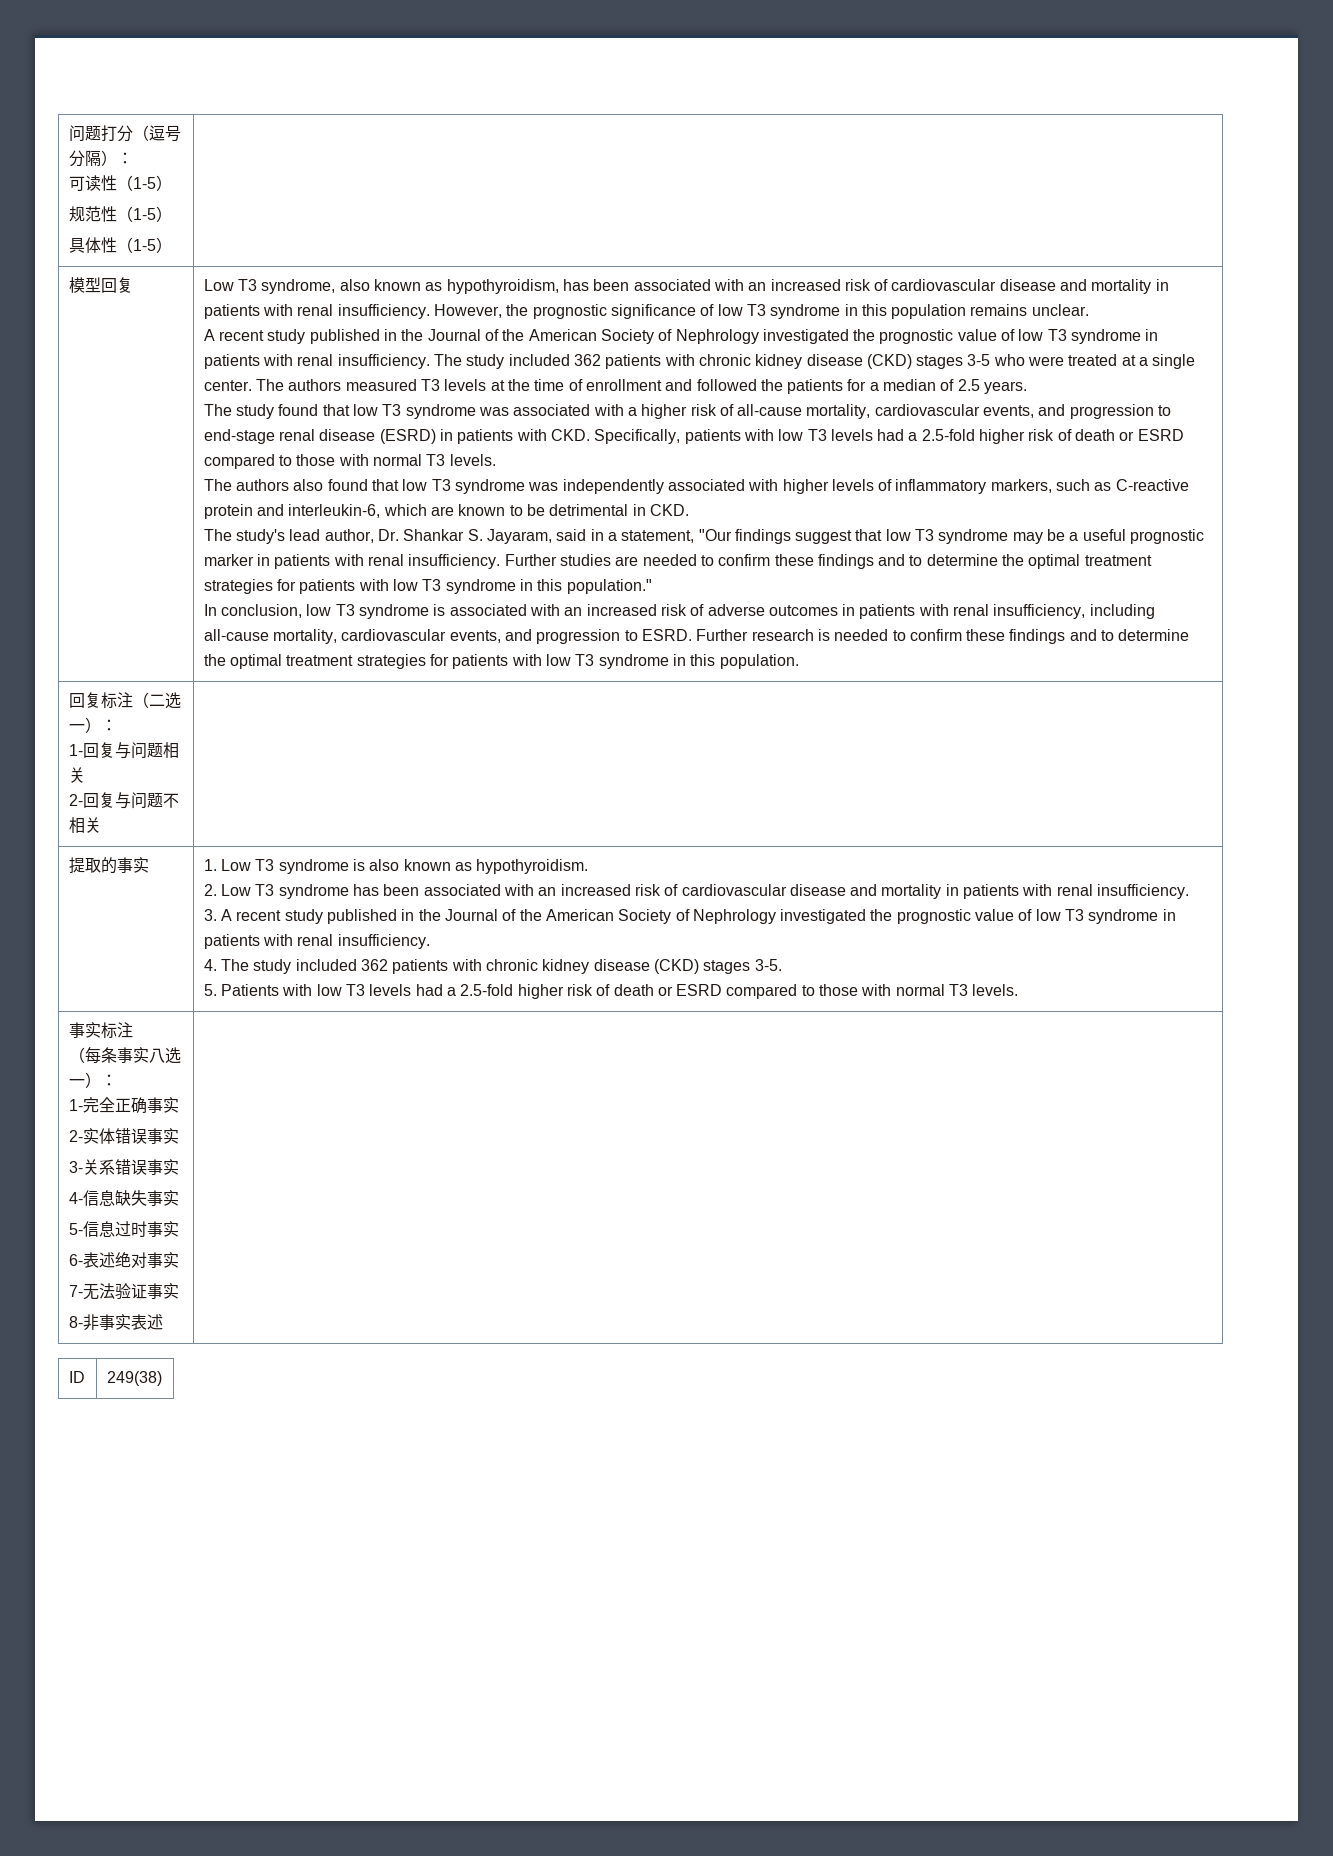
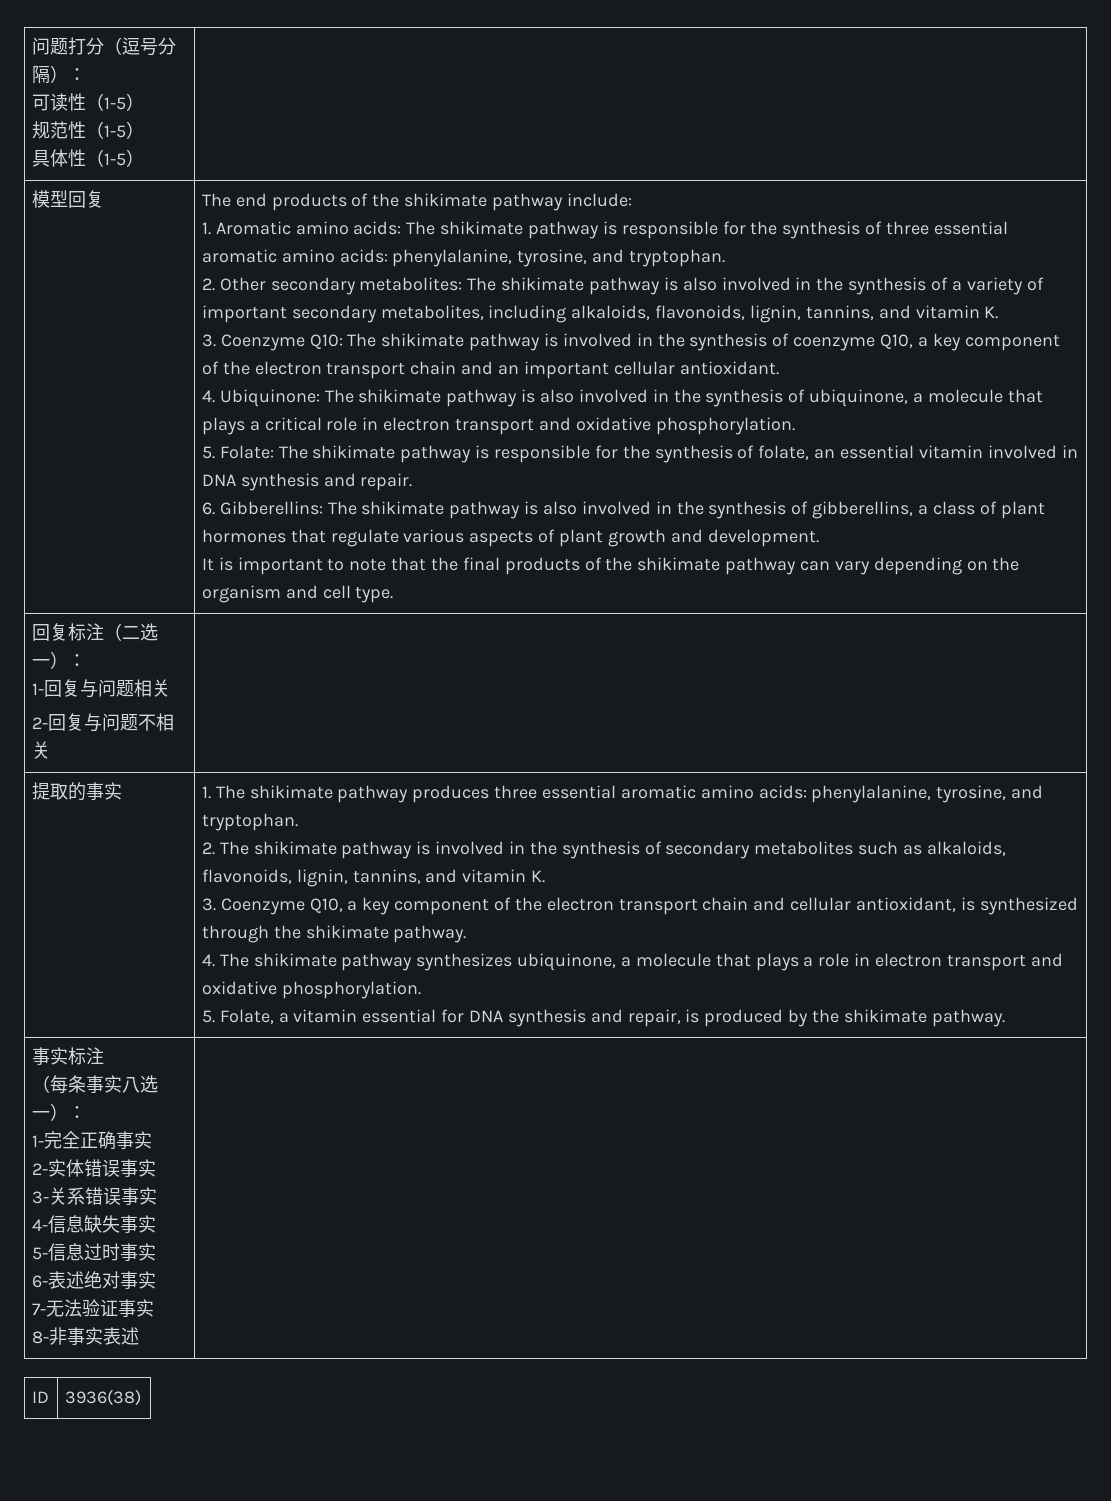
- Low T3 syndrome, also known as hypothyroidism, has been associated with an increased risk of cardiovascular disease and mortality in patients with renal insufficiency. However, the prognostic significance of low T3 syndrome in this population remains unclear.
- A recent study published in the Journal of the American Society of Nephrology investigated the prognostic value of low T3 syndrome in patients with renal insufficiency. The study included 362 patients with chronic kidney disease (CKD) stages 3-5 who were treated at a single center. The authors measured T3 levels at the time of enrollment and followed the patients for a median of 2.5 years.
- The study found that low T3 syndrome was associated with a higher risk of all-cause mortality, cardiovascular events, and progression to end-stage renal disease (ESRD) in patients with CKD. Specifically, patients with low T3 levels had a 2.5-fold higher risk of death or ESRD compared to those with normal T3 levels.
- The authors also found that low T3 syndrome was independently associated with higher levels of inflammatory markers, such as C-reactive protein and interleukin-6, which are known to be detrimental in CKD.
- The study's lead author, Dr. Shankar S. Jayaram, said in a statement, "Our findings suggest that low T3 syndrome may be a useful prognostic marker in patients with renal insufficiency. Further studies are needed to confirm these findings and to determine the optimal treatment strategies for patients with low T3 syndrome in this population."
- In conclusion, low T3 syndrome is associated with an increased risk of adverse outcomes in patients with renal insufficiency, including all-cause mortality, cardiovascular events, and progression to ESRD. Further research is needed to confirm these findings and to determine the optimal treatment strategies for patients with low T3 syndrome in this population.
+ The end products of the shikimate pathway include:
+ 1. Aromatic amino acids: The shikimate pathway is responsible for the synthesis of three essential aromatic amino acids: phenylalanine, tyrosine, and tryptophan.
+ 2. Other secondary metabolites: The shikimate pathway is also involved in the synthesis of a variety of important secondary metabolites, including alkaloids, flavonoids, lignin, tannins, and vitamin K.
+ 3. Coenzyme Q10: The shikimate pathway is involved in the synthesis of coenzyme Q10, a key component of the electron transport chain and an important cellular antioxidant.
+ 4. Ubiquinone: The shikimate pathway is also involved in the synthesis of ubiquinone, a molecule that plays a critical role in electron transport and oxidative phosphorylation.
+ 5. Folate: The shikimate pathway is responsible for the synthesis of folate, an essential vitamin involved in DNA synthesis and repair.
+ 6. Gibberellins: The shikimate pathway is also involved in the synthesis of gibberellins, a class of plant hormones that regulate various aspects of plant growth and development.
+ It is important to note that the final products of the shikimate pathway can vary depending on the organism and cell type.
- 1. Low T3 syndrome is also known as hypothyroidism.
- 2. Low T3 syndrome has been associated with an increased risk of cardiovascular disease and mortality in patients with renal insufficiency.
- 3. A recent study published in the Journal of the American Society of Nephrology investigated the prognostic value of low T3 syndrome in patients with renal insufficiency.
- 4. The study included 362 patients with chronic kidney disease (CKD) stages 3-5.
- 5. Patients with low T3 levels had a 2.5-fold higher risk of death or ESRD compared to those with normal T3 levels.
+ 1. The shikimate pathway produces three essential aromatic amino acids: phenylalanine, tyrosine, and tryptophan.
+ 2. The shikimate pathway is involved in the synthesis of secondary metabolites such as alkaloids, flavonoids, lignin, tannins, and vitamin K.
+ 3. Coenzyme Q10, a key component of the electron transport chain and cellular antioxidant, is synthesized through the shikimate pathway.
+ 4. The shikimate pathway synthesizes ubiquinone, a molecule that plays a role in electron transport and oxidative phosphorylation.
+ 5. Folate, a vitamin essential for DNA synthesis and repair, is produced by the shikimate pathway.
- ID | 249(38)
+ ID | 3936(38)

